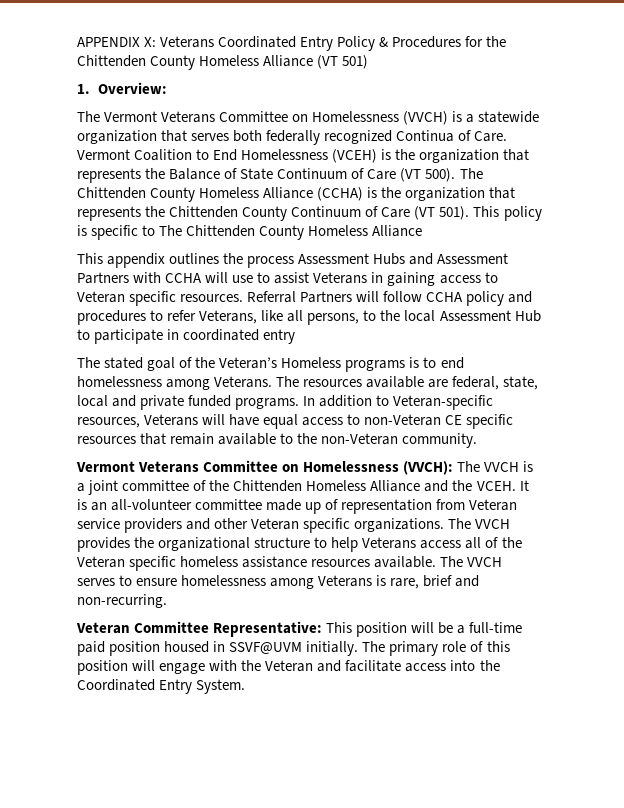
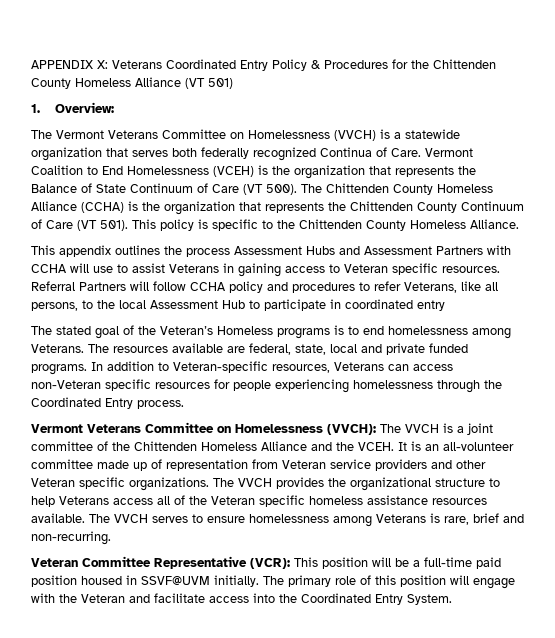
- This policy is specific to The Chittenden County Homeless Alliance
+ This policy is specific to the Chittenden County Homeless Alliance.
- In addition to Veteran-specific resources, Veterans will have equal access to non-Veteran CE specific resources that remain available to the non-Veteran community.
+ In addition to Veteran-specific resources, Veterans can access non-Veteran specific resources for people experiencing homelessness through the Coordinated Entry process.
- Veteran Committee Representative: This position will be a full-time paid position housed in SSVF@UVM initially.
+ Veteran Committee Representative (VCR): This position will be a full-time paid position housed in SSVF@UVM initially.

